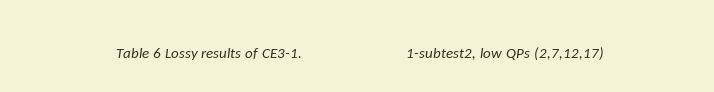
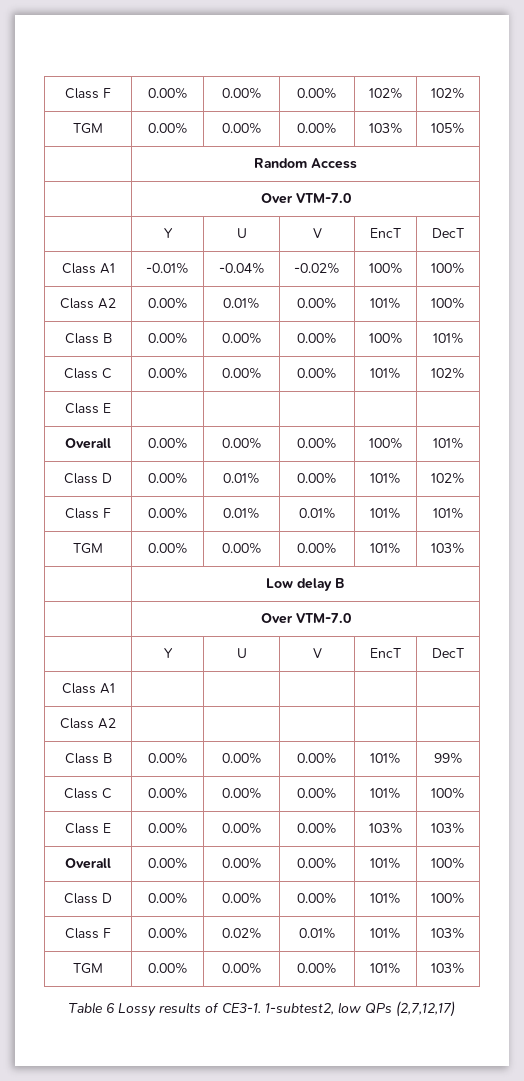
+ Class F | 0.00% | 0.00% | 0.00% | 102% | 102%
+ TGM | 0.00% | 0.00% | 0.00% | 103% | 105%
+ | Random Access
+ | Over VTM-7.0
+ | Y | U | V | EncT | DecT
+ Class A1 | -0.01% | -0.04% | -0.02% | 100% | 100%
+ Class A2 | 0.00% | 0.01% | 0.00% | 101% | 100%
+ Class B | 0.00% | 0.00% | 0.00% | 100% | 101%
+ Class C | 0.00% | 0.00% | 0.00% | 101% | 102%
+ Class E | | | | |
+ Overall | 0.00% | 0.00% | 0.00% | 100% | 101%
+ Class D | 0.00% | 0.01% | 0.00% | 101% | 102%
+ Class F | 0.00% | 0.01% | 0.01% | 101% | 101%
+ TGM | 0.00% | 0.00% | 0.00% | 101% | 103%
+ | Low delay B
+ | Over VTM-7.0
+ | Y | U | V | EncT | DecT
+ Class A1 | | | | |
+ Class A2 | | | | |
+ Class B | 0.00% | 0.00% | 0.00% | 101% | 99%
+ Class C | 0.00% | 0.00% | 0.00% | 101% | 100%
+ Class E | 0.00% | 0.00% | 0.00% | 103% | 103%
+ Overall | 0.00% | 0.00% | 0.00% | 101% | 100%
+ Class D | 0.00% | 0.00% | 0.00% | 101% | 100%
+ Class F | 0.00% | 0.02% | 0.01% | 101% | 103%
+ TGM | 0.00% | 0.00% | 0.00% | 101% | 103%

